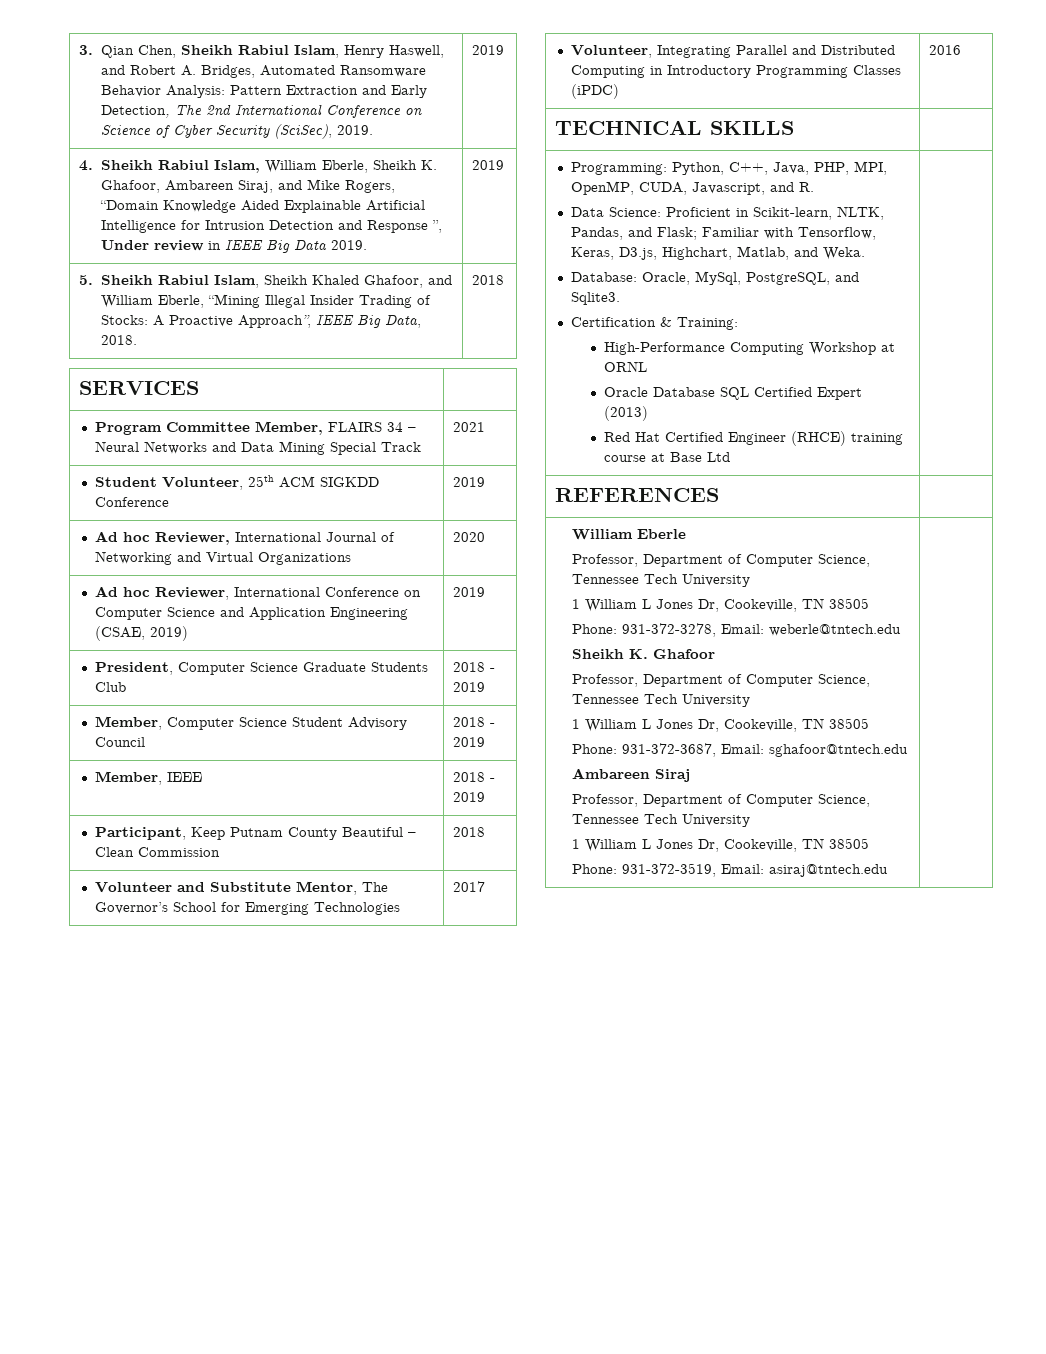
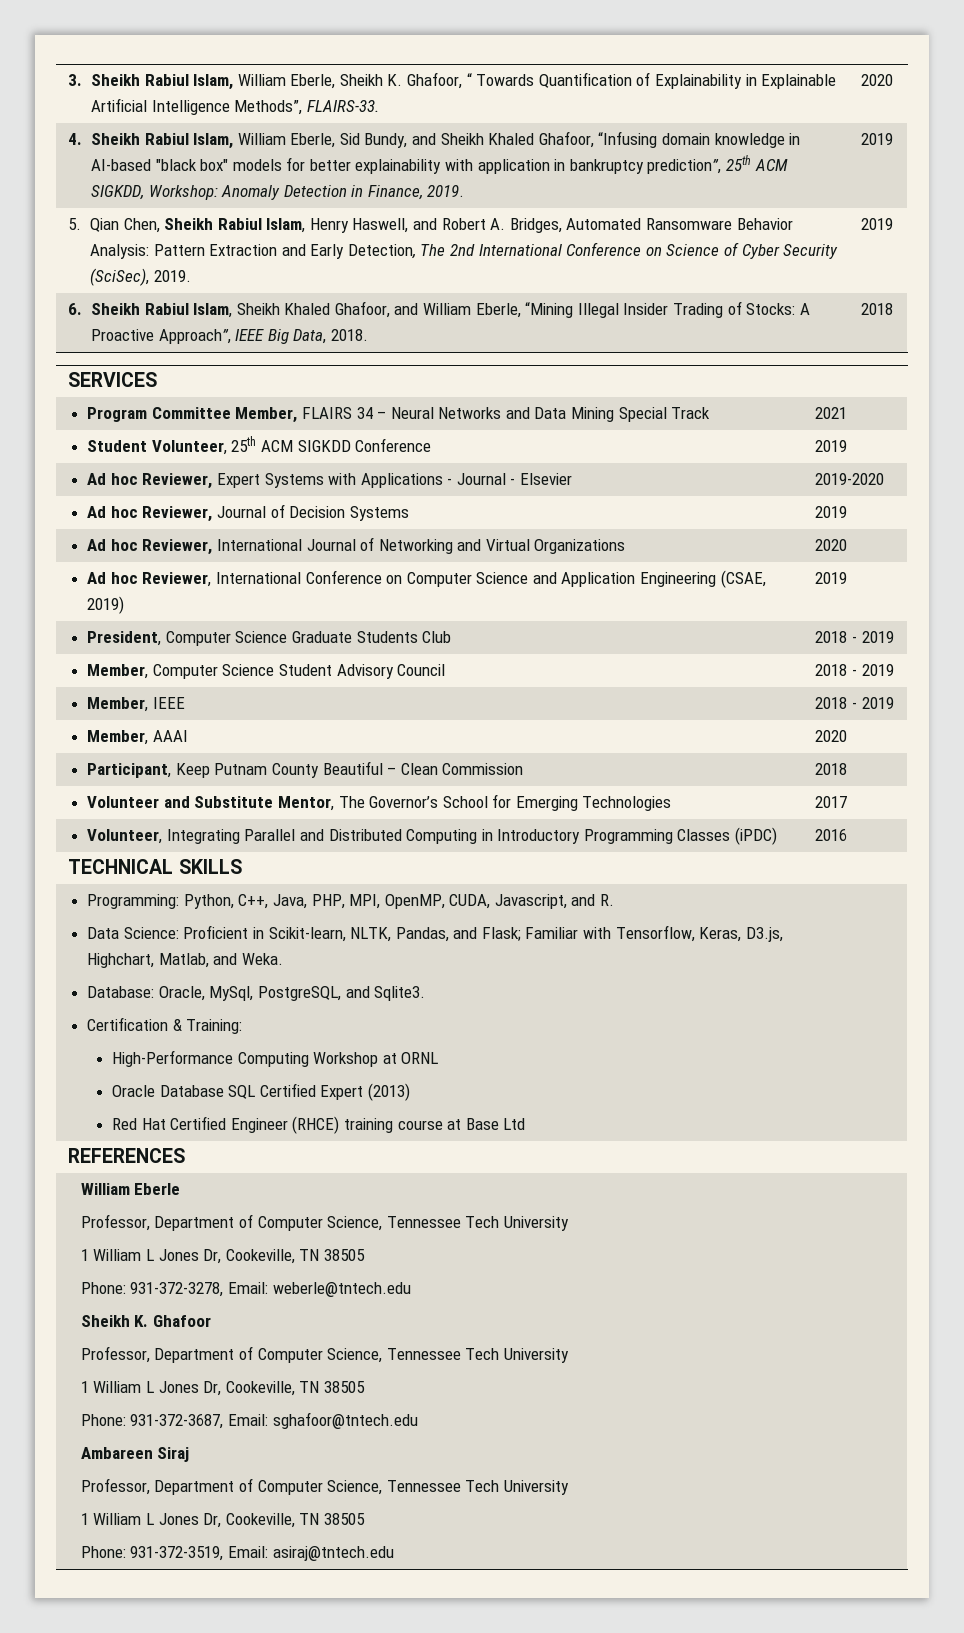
- 3. Qian Chen, Sheikh Rabiul Islam, Henry Haswell, and Robert A. Bridges, Automated Ransomware Behavior Analysis: Pattern Extraction and Early Detection, The 2nd International Conference on Science of Cyber Security (SciSec), 2019. | 2019
+ 3. Sheikh Rabiul Islam, William Eberle, Sheikh K. Ghafoor, “ Towards Quantification of Explainability in Explainable Artificial Intelligence Methods”, FLAIRS-33. | 2020
+ 4. Sheikh Rabiul Islam, William Eberle, Sid Bundy, and Sheikh Khaled Ghafoor, “Infusing domain knowledge in AI-based "black box" models for better explainability with application in bankruptcy prediction”, 25th ACM SIGKDD, Workshop: Anomaly Detection in Finance, 2019. | 2019
+ 5. Qian Chen, Sheikh Rabiul Islam, Henry Haswell, and Robert A. Bridges, Automated Ransomware Behavior Analysis: Pattern Extraction and Early Detection, The 2nd International Conference on Science of Cyber Security (SciSec), 2019. | 2019
- 4. Sheikh Rabiul Islam, William Eberle, Sheikh K. Ghafoor, Ambareen Siraj, and Mike Rogers, “Domain Knowledge Aided Explainable Artificial Intelligence for Intrusion Detection and Response ”, Under review in IEEE Big Data 2019. | 2019
- 5. Sheikh Rabiul Islam, Sheikh Khaled Ghafoor, and William Eberle, “Mining Illegal Insider Trading of Stocks: A Proactive Approach”, IEEE Big Data, 2018. | 2018
+ 6. Sheikh Rabiul Islam, Sheikh Khaled Ghafoor, and William Eberle, “Mining Illegal Insider Trading of Stocks: A Proactive Approach”, IEEE Big Data, 2018. | 2018
+ Ad hoc Reviewer, Expert Systems with Applications - Journal - Elsevier | 2019-2020
+ Ad hoc Reviewer, Journal of Decision Systems | 2019
+ Member, AAAI | 2020

